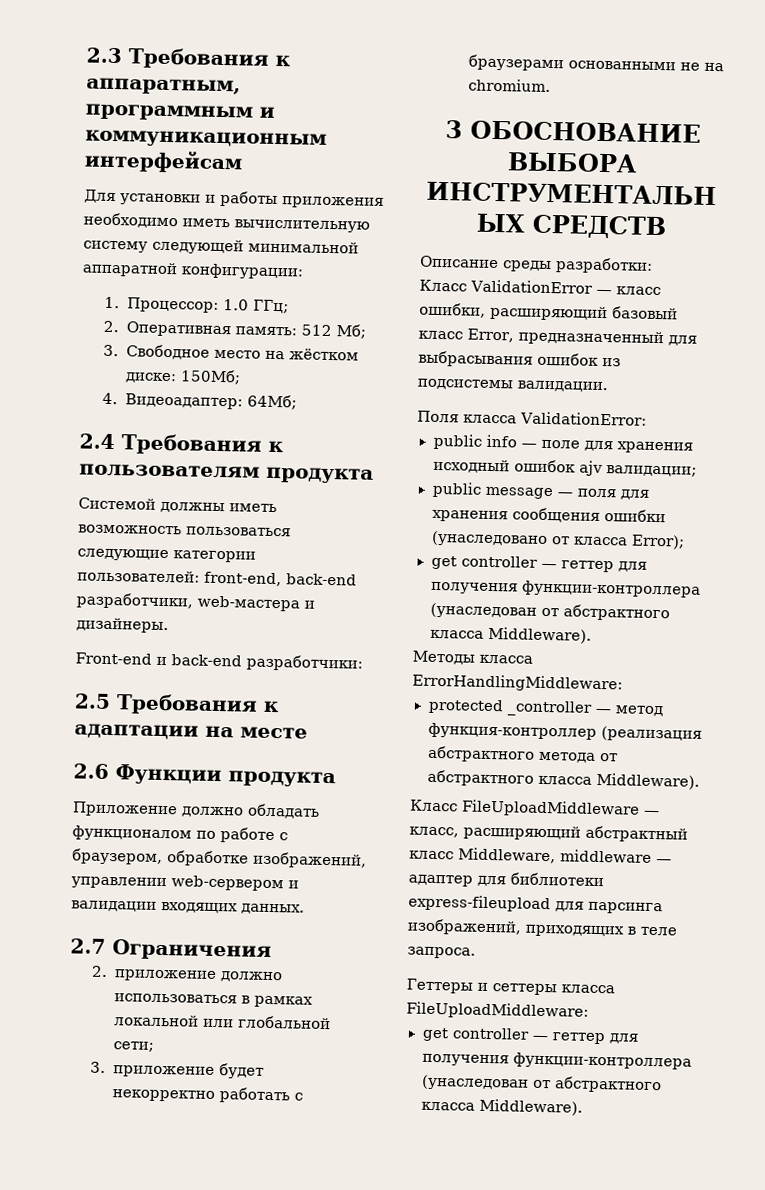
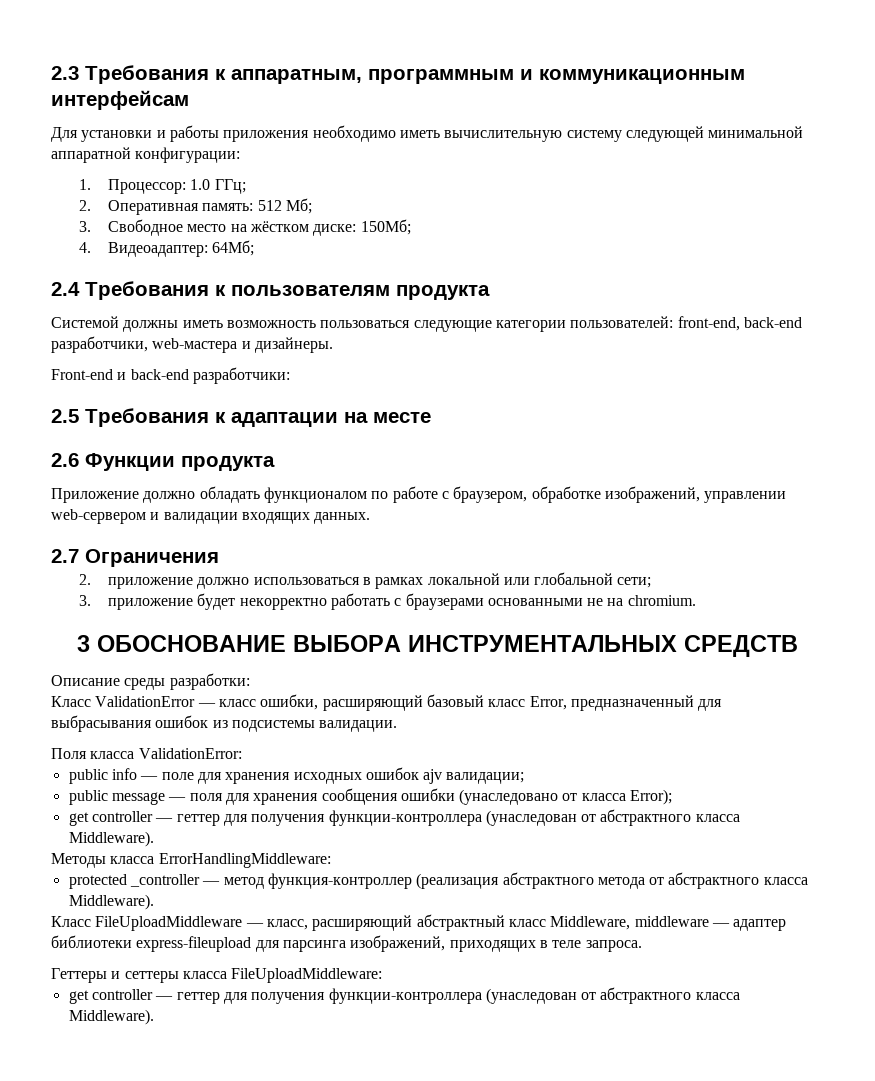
- public info — поле для хранения исходный ошибок ajv валидации;
+ public info — поле для хранения исходных ошибок ajv валидации;
- Класс FileUploadMiddleware — класс, расширяющий абстрактный класс Middleware, middleware — адаптер для библиотеки express-fileupload для парсинга изображений, приходящих в теле запроса.
+ Класс FileUploadMiddleware — класс, расширяющий абстрактный класс Middleware, middleware — адаптер библиотеки express-fileupload для парсинга изображений, приходящих в теле запроса.

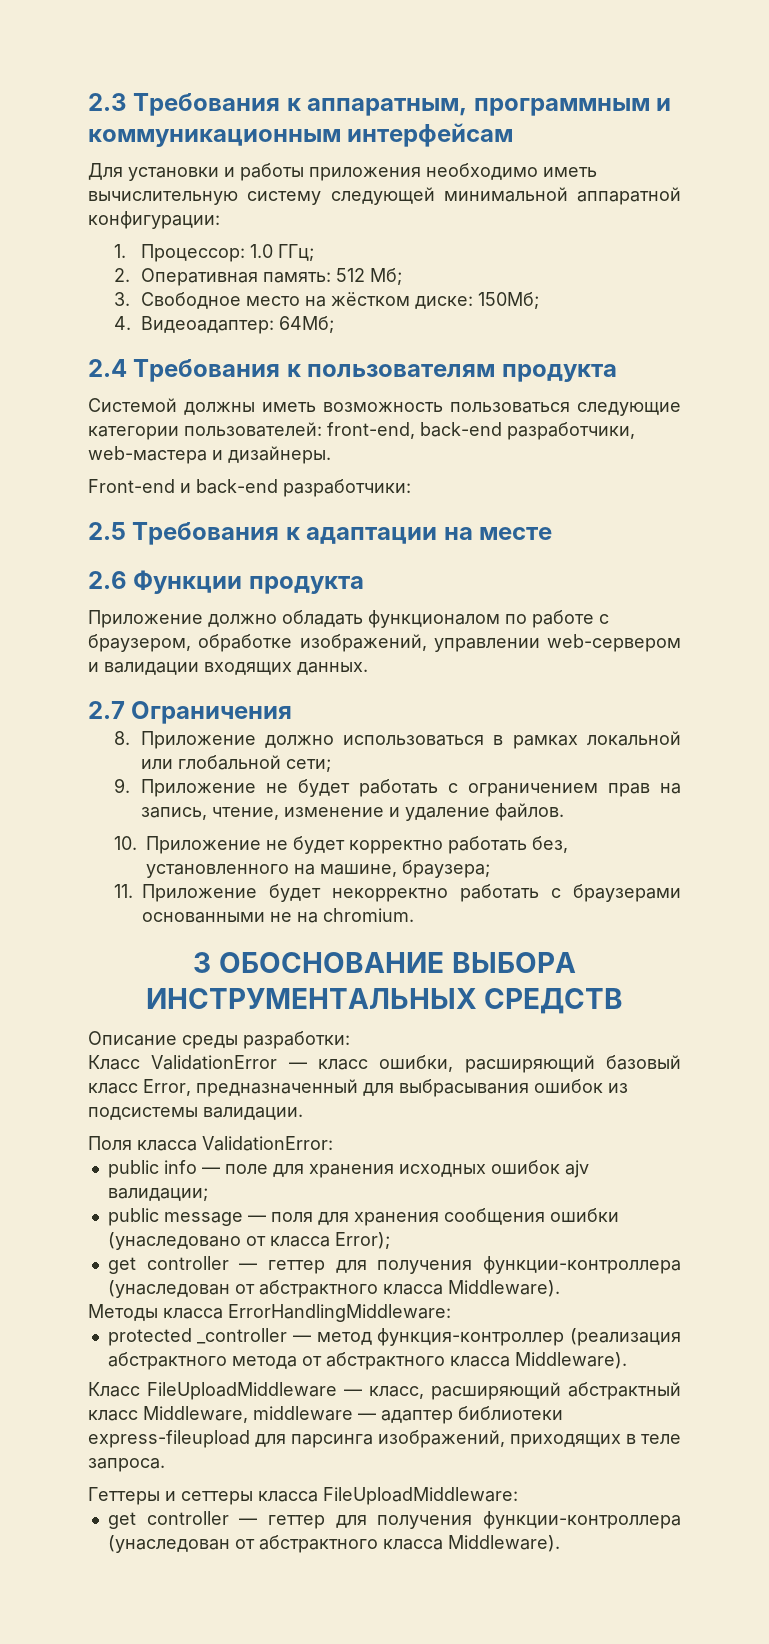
- 2. приложение должно использоваться в рамках локальной или глобальной сети;
+ 8. Приложение должно использоваться в рамках локальной или глобальной сети;
- 3. приложение будет некорректно работать с браузерами основанными не на chromium.
+ 9. Приложение не будет работать с ограничением прав на запись, чтение, изменение и удаление файлов.
+ 10. Приложение не будет корректно работать без, установленного на машине, браузера;
+ 11. Приложение будет некорректно работать с браузерами основанными не на chromium.

